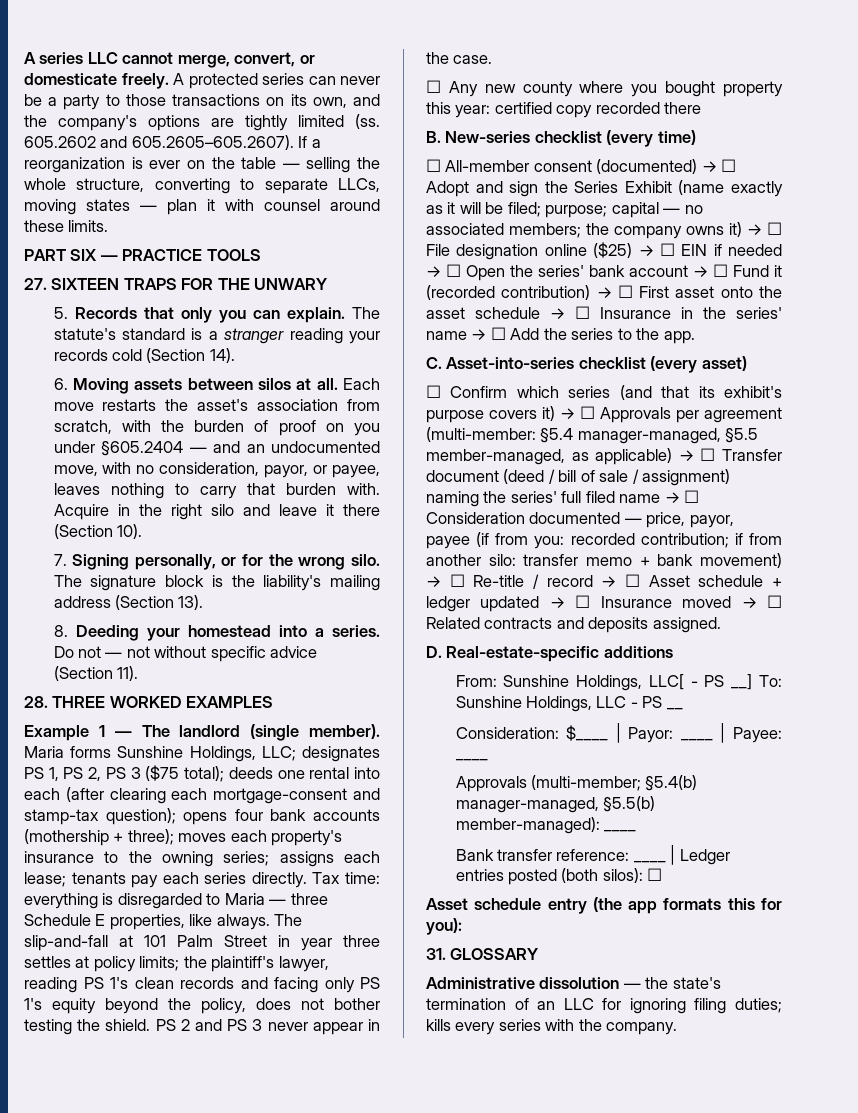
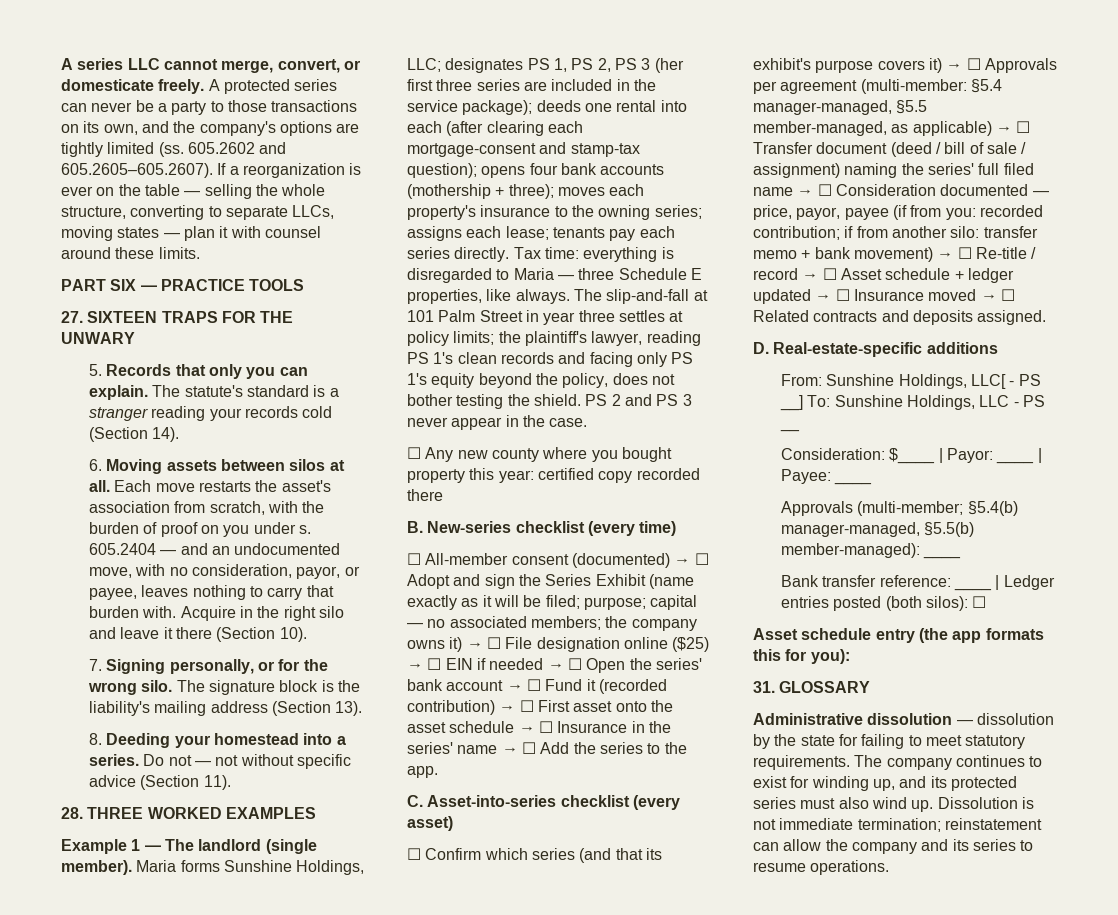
- Each move restarts the asset's association from scratch, with the burden of proof on you under §605.2404 — and an undocumented move, with no consideration, payor, or payee, leaves nothing to carry that burden with.
+ Each move restarts the asset's association from scratch, with the burden of proof on you under s. 605.2404 — and an undocumented move, with no consideration, payor, or payee, leaves nothing to carry that burden with.
- Maria forms Sunshine Holdings, LLC; designates PS 1, PS 2, PS 3 ($75 total); deeds one rental into each (after clearing each mortgage-consent and stamp-tax question); opens four bank accounts (mothership + three); moves each property's insurance to the owning series; assigns each lease; tenants pay each series directly.
+ Maria forms Sunshine Holdings, LLC; designates PS 1, PS 2, PS 3 (her first three series are included in the service package); deeds one rental into each (after clearing each mortgage-consent and stamp-tax question); opens four bank accounts (mothership + three); moves each property's insurance to the owning series; assigns each lease; tenants pay each series directly.
- Administrative dissolution — the state's termination of an LLC for ignoring filing duties; kills every series with the company.
+ Administrative dissolution — dissolution by the state for failing to meet statutory requirements. The company continues to exist for winding up, and its protected series must also wind up. Dissolution is not immediate termination; reinstatement can allow the company and its series to resume operations.

